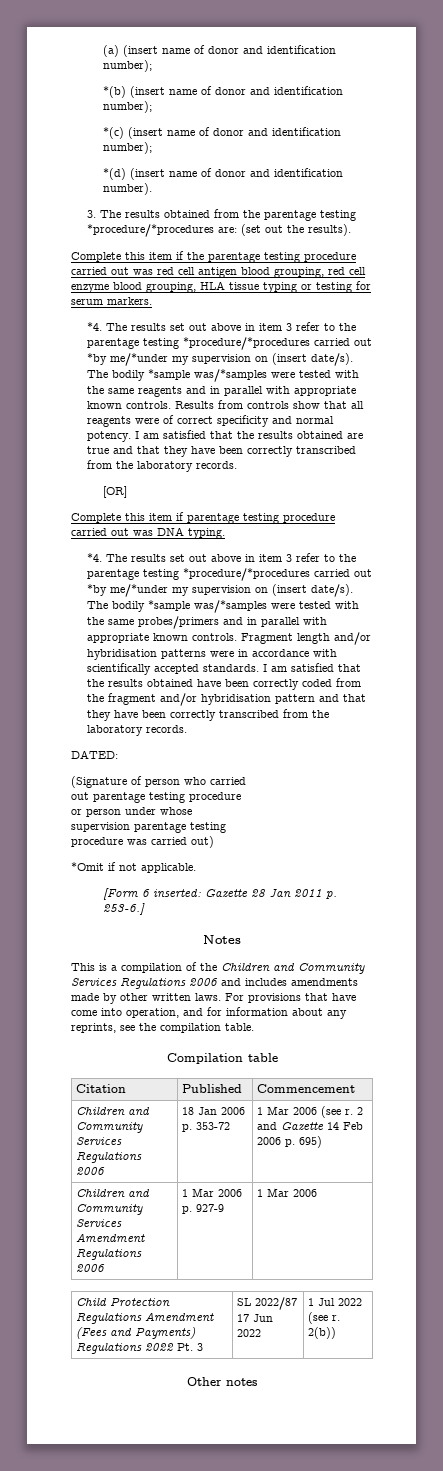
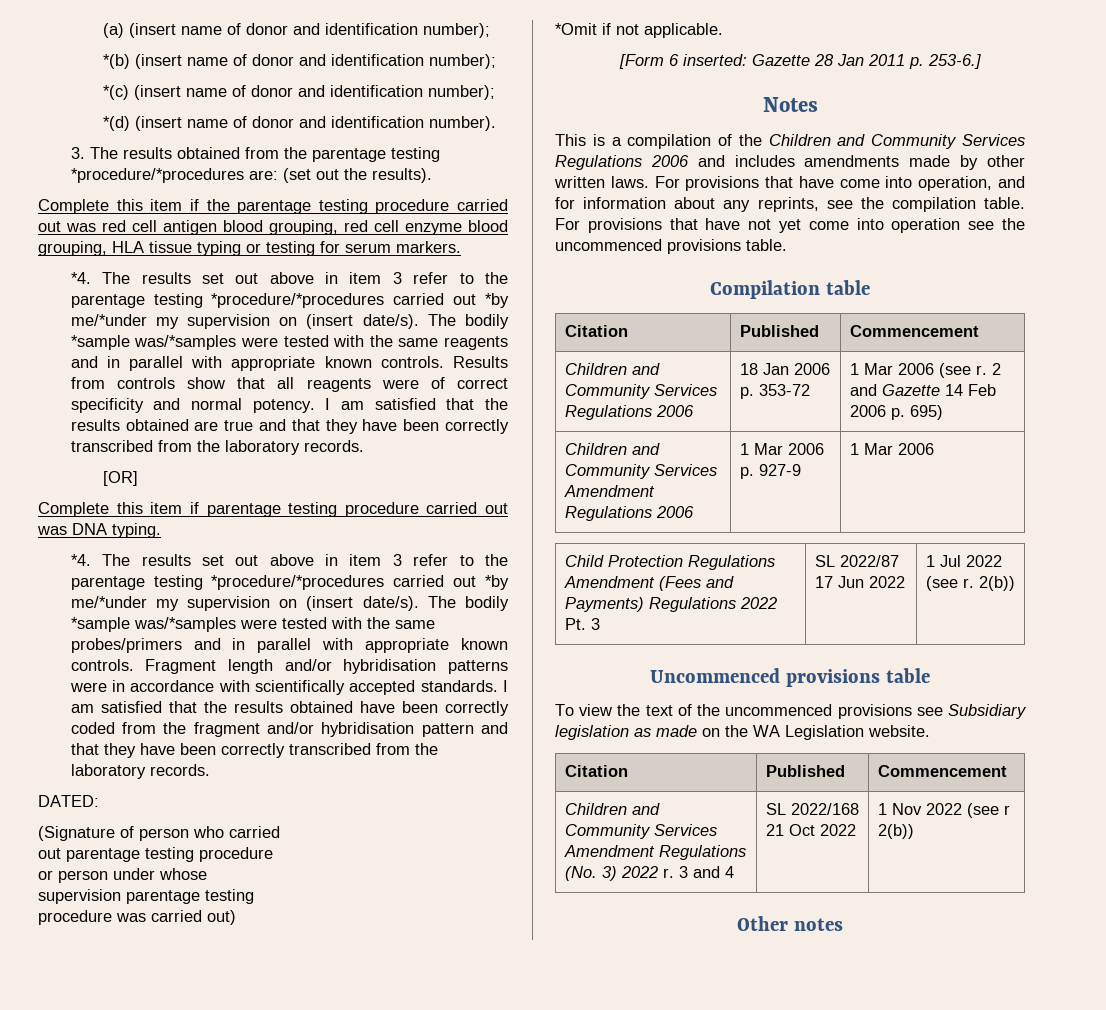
+ For provisions that have not yet come into operation see the uncommenced provisions table.
+ Uncommenced provisions table
+ To view the text of the uncommenced provisions see Subsidiary legislation as made on the WA Legislation website.
+ Citation | Published | Commencement
+ Children and Community Services Amendment Regulations (No. 3) 2022 r. 3 and 4 | SL 2022/168 21 Oct 2022 | 1 Nov 2022 (see r 2(b))

